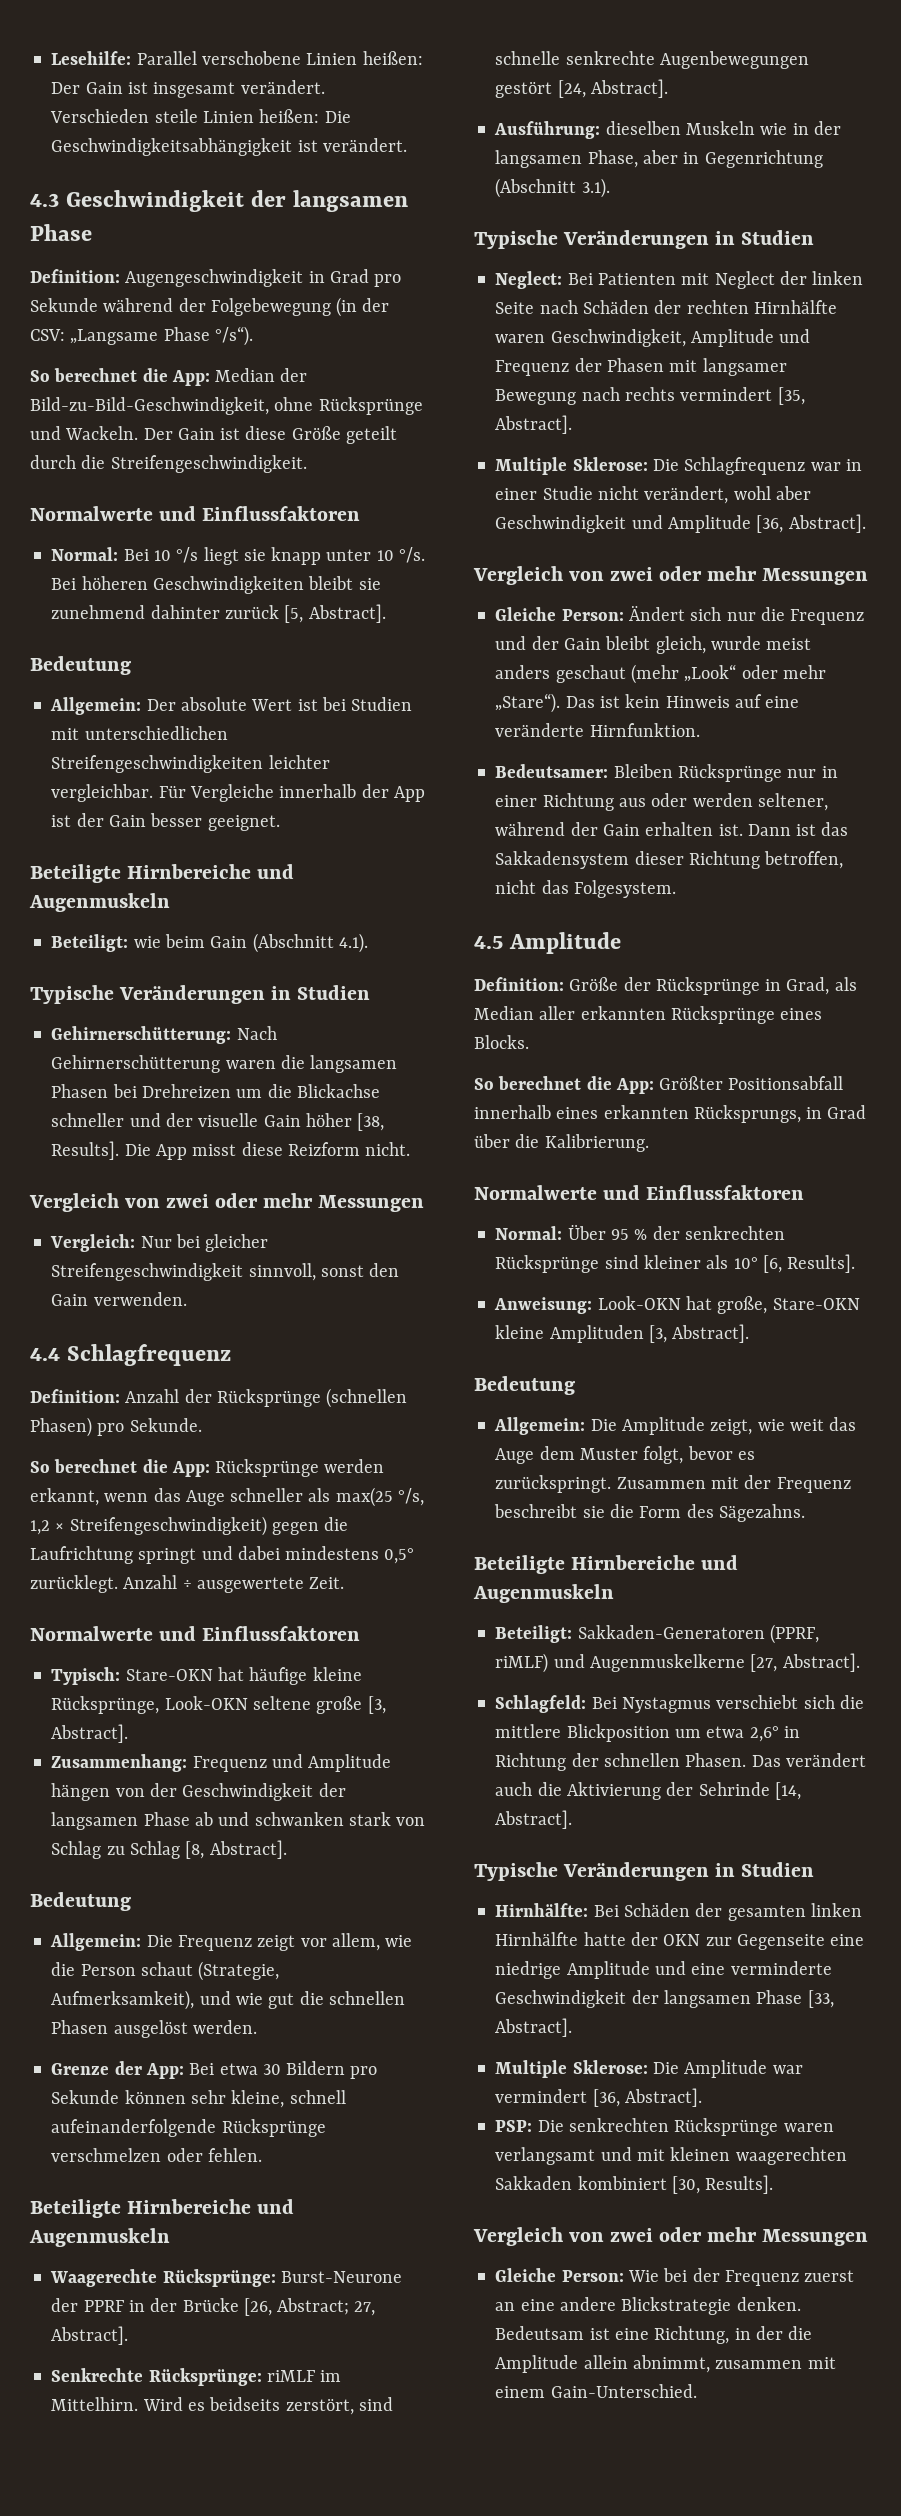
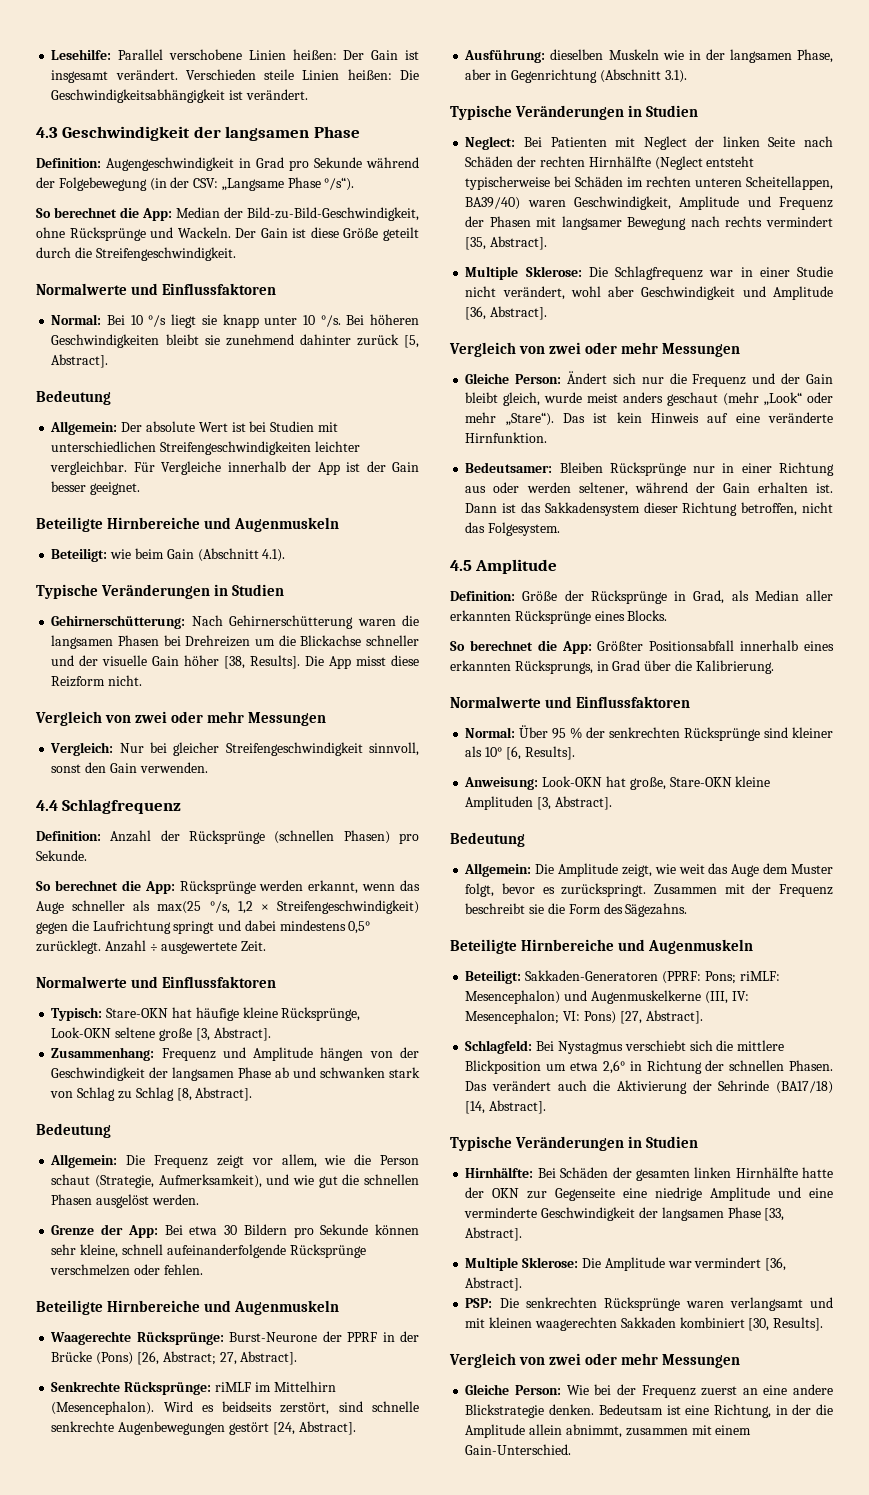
- Waagerechte Rücksprünge: Burst-Neurone der PPRF in der Brücke [26, Abstract; 27, Abstract].
+ Waagerechte Rücksprünge: Burst-Neurone der PPRF in der Brücke (Pons) [26, Abstract; 27, Abstract].
- Senkrechte Rücksprünge: riMLF im Mittelhirn.
+ Senkrechte Rücksprünge: riMLF im Mittelhirn (Mesencephalon).
- Neglect: Bei Patienten mit Neglect der linken Seite nach Schäden der rechten Hirnhälfte waren Geschwindigkeit, Amplitude und Frequenz der Phasen mit langsamer Bewegung nach rechts vermindert [35, Abstract].
+ Neglect: Bei Patienten mit Neglect der linken Seite nach Schäden der rechten Hirnhälfte (Neglect entsteht typischerweise bei Schäden im rechten unteren Scheitellappen, BA39/40) waren Geschwindigkeit, Amplitude und Frequenz der Phasen mit langsamer Bewegung nach rechts vermindert [35, Abstract].
- Beteiligt: Sakkaden-Generatoren (PPRF, riMLF) und Augenmuskelkerne [27, Abstract].
+ Beteiligt: Sakkaden-Generatoren (PPRF: Pons; riMLF: Mesencephalon) und Augenmuskelkerne (III, IV: Mesencephalon; VI: Pons) [27, Abstract].
- Das verändert auch die Aktivierung der Sehrinde [14, Abstract].
+ Das verändert auch die Aktivierung der Sehrinde (BA17/18) [14, Abstract].

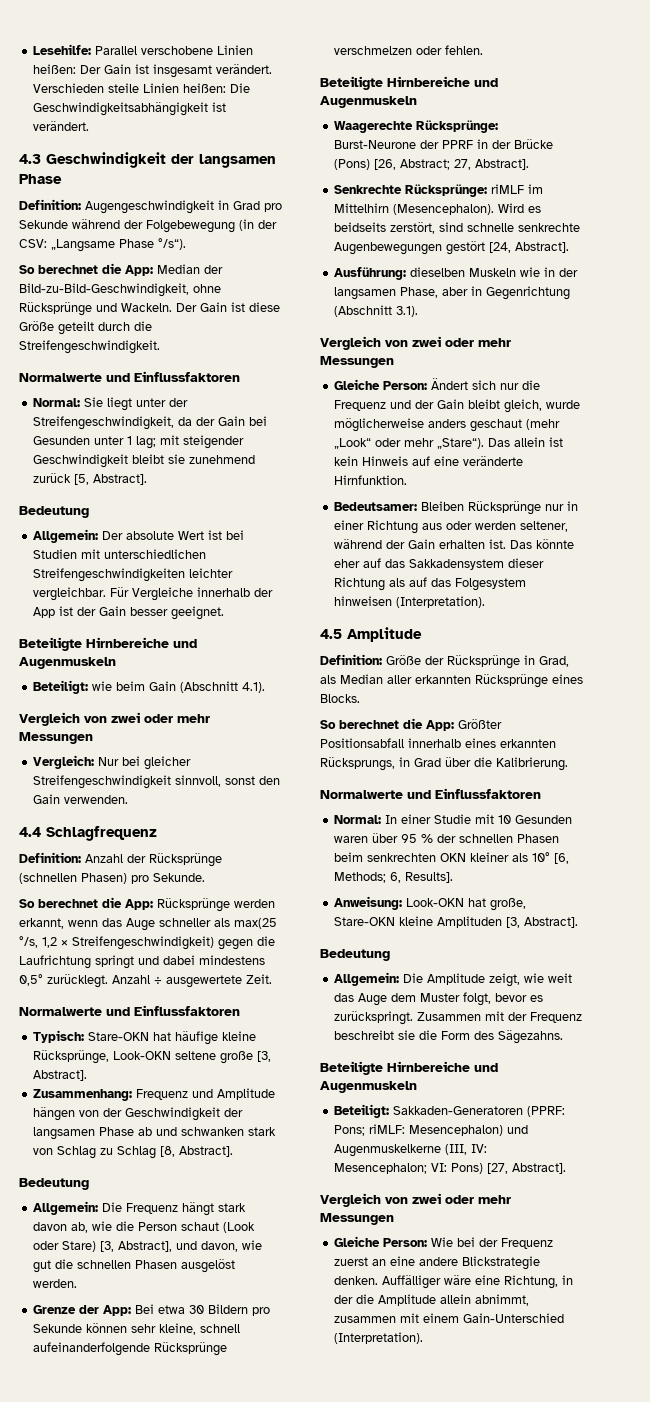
- Normal: Bei 10 °/s liegt sie knapp unter 10 °/s. Bei höheren Geschwindigkeiten bleibt sie zunehmend dahinter zurück [5, Abstract].
+ Normal: Sie liegt unter der Streifengeschwindigkeit, da der Gain bei Gesunden unter 1 lag; mit steigender Geschwindigkeit bleibt sie zunehmend zurück [5, Abstract].
  Beteiligt: wie beim Gain (Abschnitt 4.1).
- Typische Veränderungen in Studien
- Gehirnerschütterung: Nach Gehirnerschütterung waren die langsamen Phasen bei Drehreizen um die Blickachse schneller und der visuelle Gain höher [38, Results]. Die App misst diese Reizform nicht.
- Allgemein: Die Frequenz zeigt vor allem, wie die Person schaut (Strategie, Aufmerksamkeit), und wie gut die schnellen Phasen ausgelöst werden.
+ Allgemein: Die Frequenz hängt stark davon ab, wie die Person schaut (Look oder Stare) [3, Abstract], und davon, wie gut die schnellen Phasen ausgelöst werden.
  Ausführung: dieselben Muskeln wie in der langsamen Phase, aber in Gegenrichtung (Abschnitt 3.1).
- Typische Veränderungen in Studien
- Neglect: Bei Patienten mit Neglect der linken Seite nach Schäden der rechten Hirnhälfte (Neglect entsteht typischerweise bei Schäden im rechten unteren Scheitellappen, BA39/40) waren Geschwindigkeit, Amplitude und Frequenz der Phasen mit langsamer Bewegung nach rechts vermindert [35, Abstract].
- Multiple Sklerose: Die Schlagfrequenz war in einer Studie nicht verändert, wohl aber Geschwindigkeit und Amplitude [36, Abstract].
- Gleiche Person: Ändert sich nur die Frequenz und der Gain bleibt gleich, wurde meist anders geschaut (mehr „Look“ oder mehr „Stare“).
+ Gleiche Person: Ändert sich nur die Frequenz und der Gain bleibt gleich, wurde möglicherweise anders geschaut (mehr „Look“ oder mehr „Stare“).
- Das ist kein Hinweis auf eine veränderte Hirnfunktion.
+ Das allein ist kein Hinweis auf eine veränderte Hirnfunktion.
- Dann ist das Sakkadensystem dieser Richtung betroffen, nicht das Folgesystem.
+ Das könnte eher auf das Sakkadensystem dieser Richtung als auf das Folgesystem hinweisen (Interpretation).
- Normal: Über 95 % der senkrechten Rücksprünge sind kleiner als 10° [6, Results].
+ Normal: In einer Studie mit 10 Gesunden waren über 95 % der schnellen Phasen beim senkrechten OKN kleiner als 10° [6, Methods; 6, Results].
- Schlagfeld: Bei Nystagmus verschiebt sich die mittlere Blickposition um etwa 2,6° in Richtung der schnellen Phasen. Das verändert auch die Aktivierung der Sehrinde (BA17/18) [14, Abstract].
- Typische Veränderungen in Studien
- Hirnhälfte: Bei Schäden der gesamten linken Hirnhälfte hatte der OKN zur Gegenseite eine niedrige Amplitude und eine verminderte Geschwindigkeit der langsamen Phase [33, Abstract].
- Multiple Sklerose: Die Amplitude war vermindert [36, Abstract].
- PSP: Die senkrechten Rücksprünge waren verlangsamt und mit kleinen waagerechten Sakkaden kombiniert [30, Results].
- Bedeutsam ist eine Richtung, in der die Amplitude allein abnimmt, zusammen mit einem Gain-Unterschied.
+ Auffälliger wäre eine Richtung, in der die Amplitude allein abnimmt, zusammen mit einem Gain-Unterschied (Interpretation).

